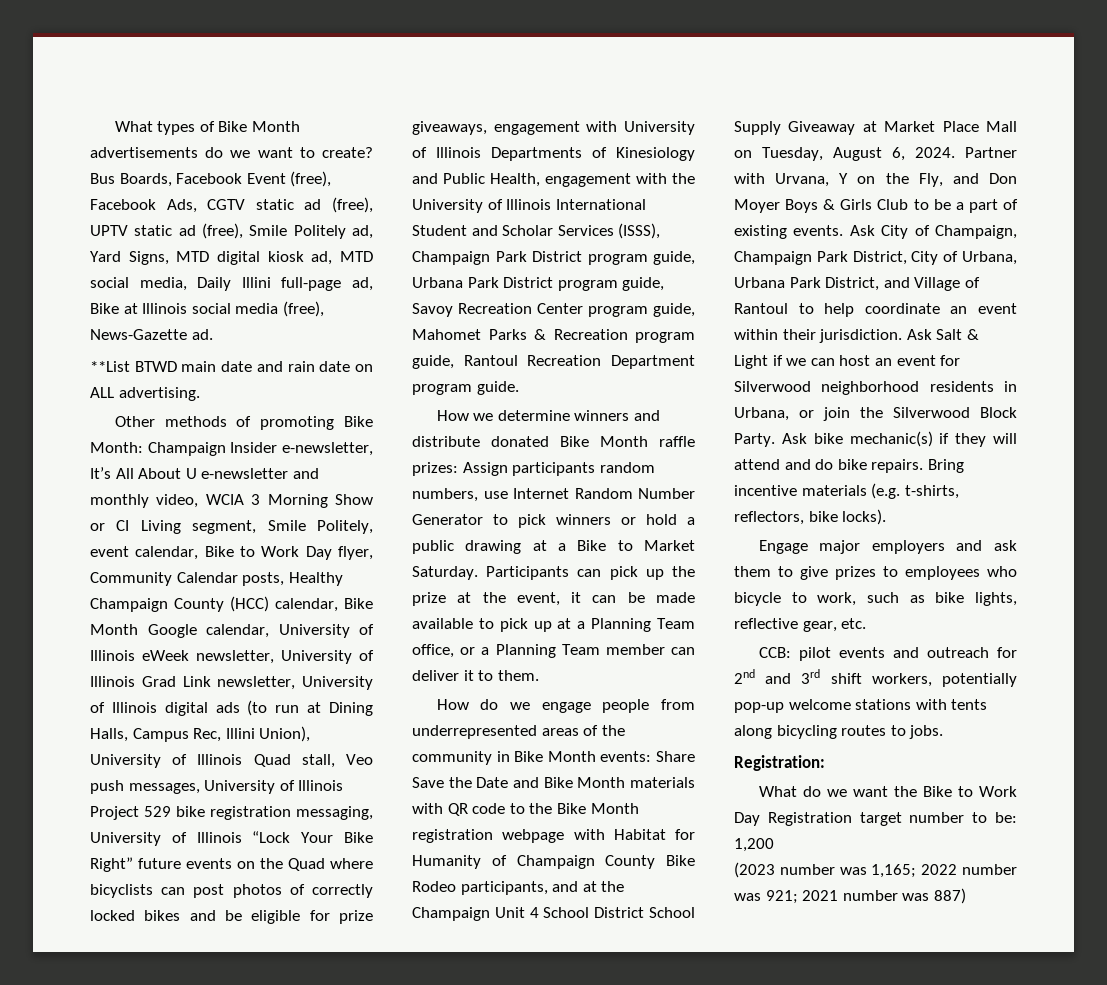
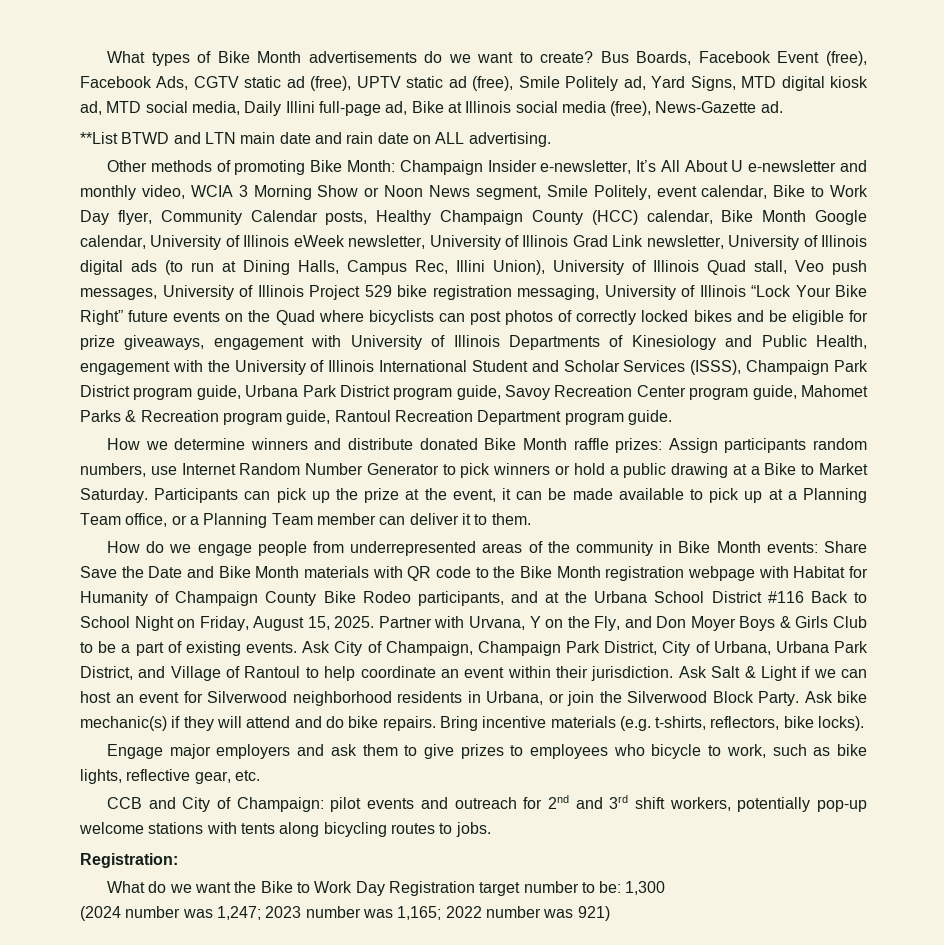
- **List BTWD main date and rain date on ALL advertising.
+ **List BTWD and LTN main date and rain date on ALL advertising.
- Champaign Insider e-newsletter, It’s All About U e-newsletter and monthly video, WCIA 3 Morning Show or CI Living segment, Smile Politely, event calendar, Bike to Work Day flyer, Community Calendar posts, Healthy Champaign County (HCC) calendar, Bike Month Google calendar, University of Illinois eWeek newsletter, University of Illinois Grad Link newsletter, University of Illinois digital ads (to run at Dining Halls, Campus Rec, Illini Union), University of Illinois Quad stall, Veo push messages, University of Illinois Project 529 bike registration messaging, University of Illinois “Lock Your Bike Right” future events on the Quad where bicyclists can post photos of correctly locked bikes and be eligible for prize giveaways, engagement with University of Illinois Departments of Kinesiology and Public Health, engagement with the University of Illinois International Student and Scholar Services (ISSS), Champaign Park District program guide, Urbana Park District program guide, Savoy Recreation Center program guide, Mahomet Parks & Recreation program guide, Rantoul Recreation Department program guide.
+ Champaign Insider e-newsletter, It’s All About U e-newsletter and monthly video, WCIA 3 Morning Show or Noon News segment, Smile Politely, event calendar, Bike to Work Day flyer, Community Calendar posts, Healthy Champaign County (HCC) calendar, Bike Month Google calendar, University of Illinois eWeek newsletter, University of Illinois Grad Link newsletter, University of Illinois digital ads (to run at Dining Halls, Campus Rec, Illini Union), University of Illinois Quad stall, Veo push messages, University of Illinois Project 529 bike registration messaging, University of Illinois “Lock Your Bike Right” future events on the Quad where bicyclists can post photos of correctly locked bikes and be eligible for prize giveaways, engagement with University of Illinois Departments of Kinesiology and Public Health, engagement with the University of Illinois International Student and Scholar Services (ISSS), Champaign Park District program guide, Urbana Park District program guide, Savoy Recreation Center program guide, Mahomet Parks & Recreation program guide, Rantoul Recreation Department program guide.
- How do we engage people from underrepresented areas of the community in Bike Month events: Share Save the Date and Bike Month materials with QR code to the Bike Month registration webpage with Habitat for Humanity of Champaign County Bike Rodeo participants, and at the Champaign Unit 4 School District School Supply Giveaway at Market Place Mall on Tuesday, August 6, 2024.
+ How do we engage people from underrepresented areas of the community in Bike Month events: Share Save the Date and Bike Month materials with QR code to the Bike Month registration webpage with Habitat for Humanity of Champaign County Bike Rodeo participants, and at the Urbana School District #116 Back to School Night on Friday, August 15, 2025.
- CCB: pilot events and outreach for 2nd and 3rd shift workers, potentially pop-up welcome stations with tents along bicycling routes to jobs.
+ CCB and City of Champaign: pilot events and outreach for 2nd and 3rd shift workers, potentially pop-up welcome stations with tents along bicycling routes to jobs.
- What do we want the Bike to Work Day Registration target number to be: 1,200
- (2023 number was 1,165; 2022 number was 921; 2021 number was 887)
+ What do we want the Bike to Work Day Registration target number to be: 1,300
+ (2024 number was 1,247; 2023 number was 1,165; 2022 number was 921)

